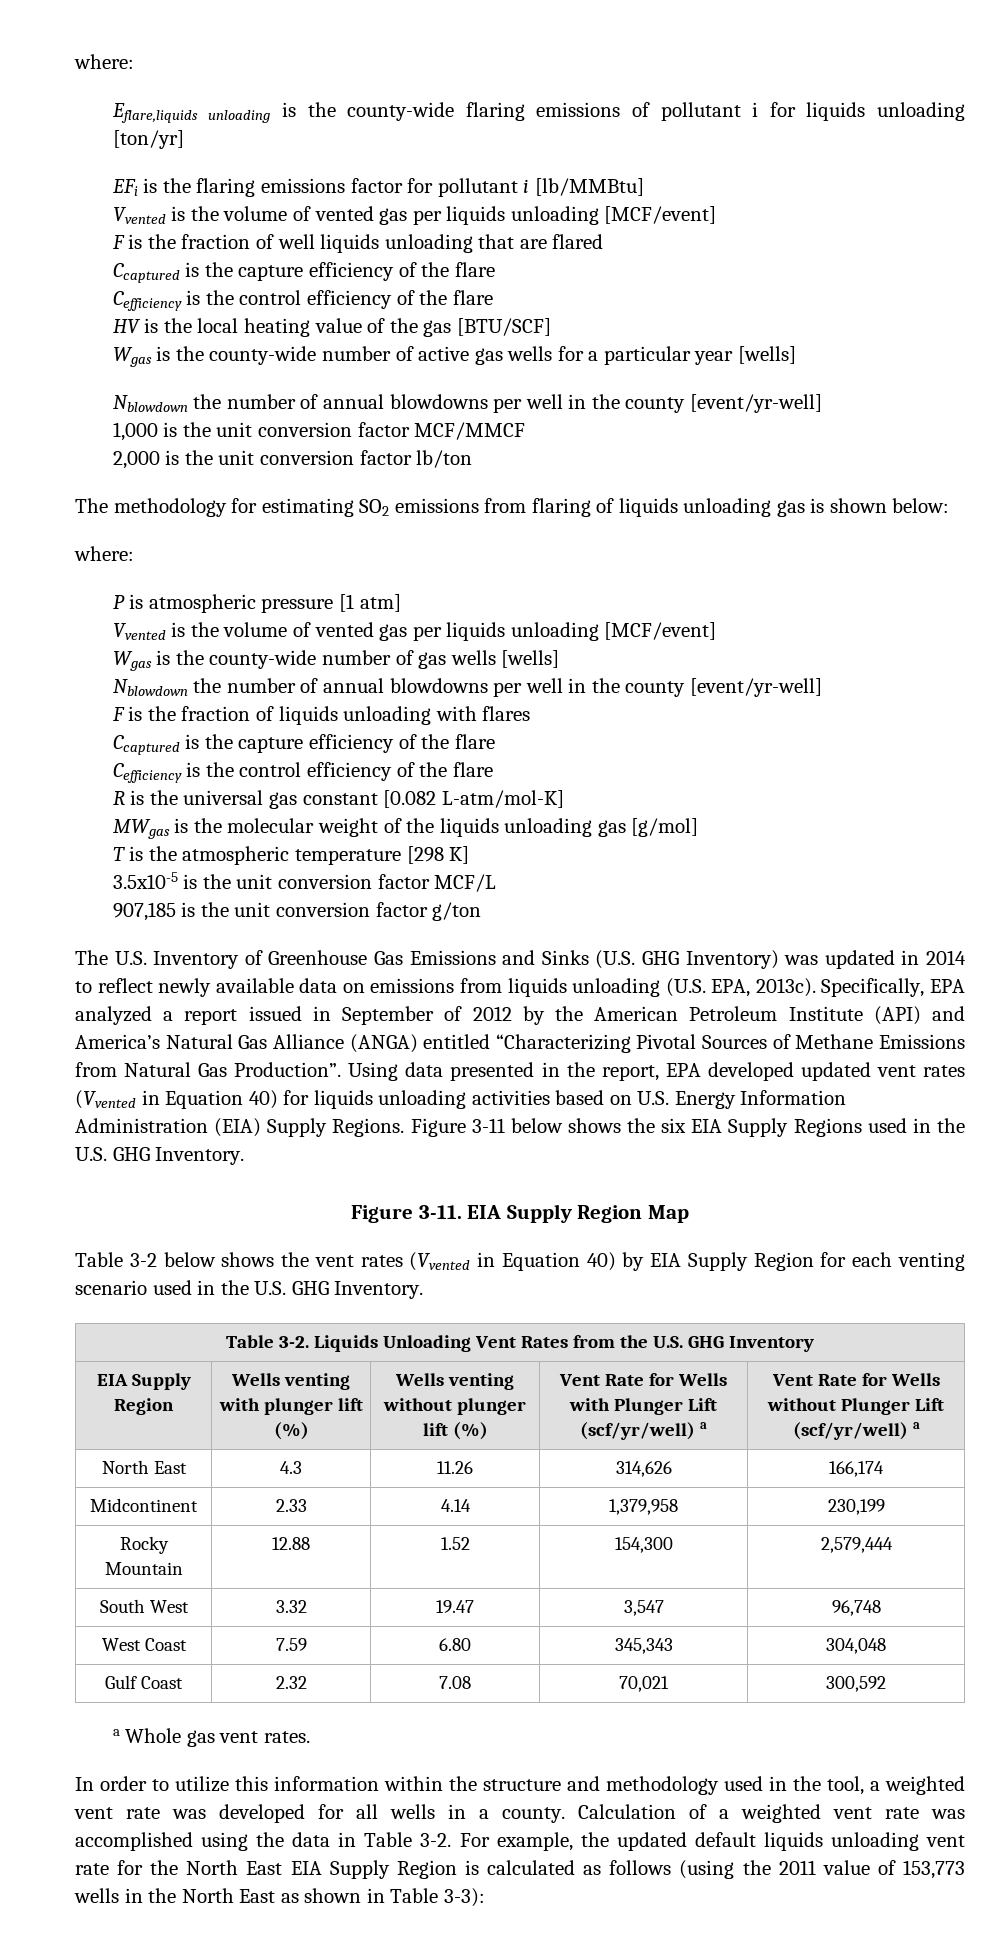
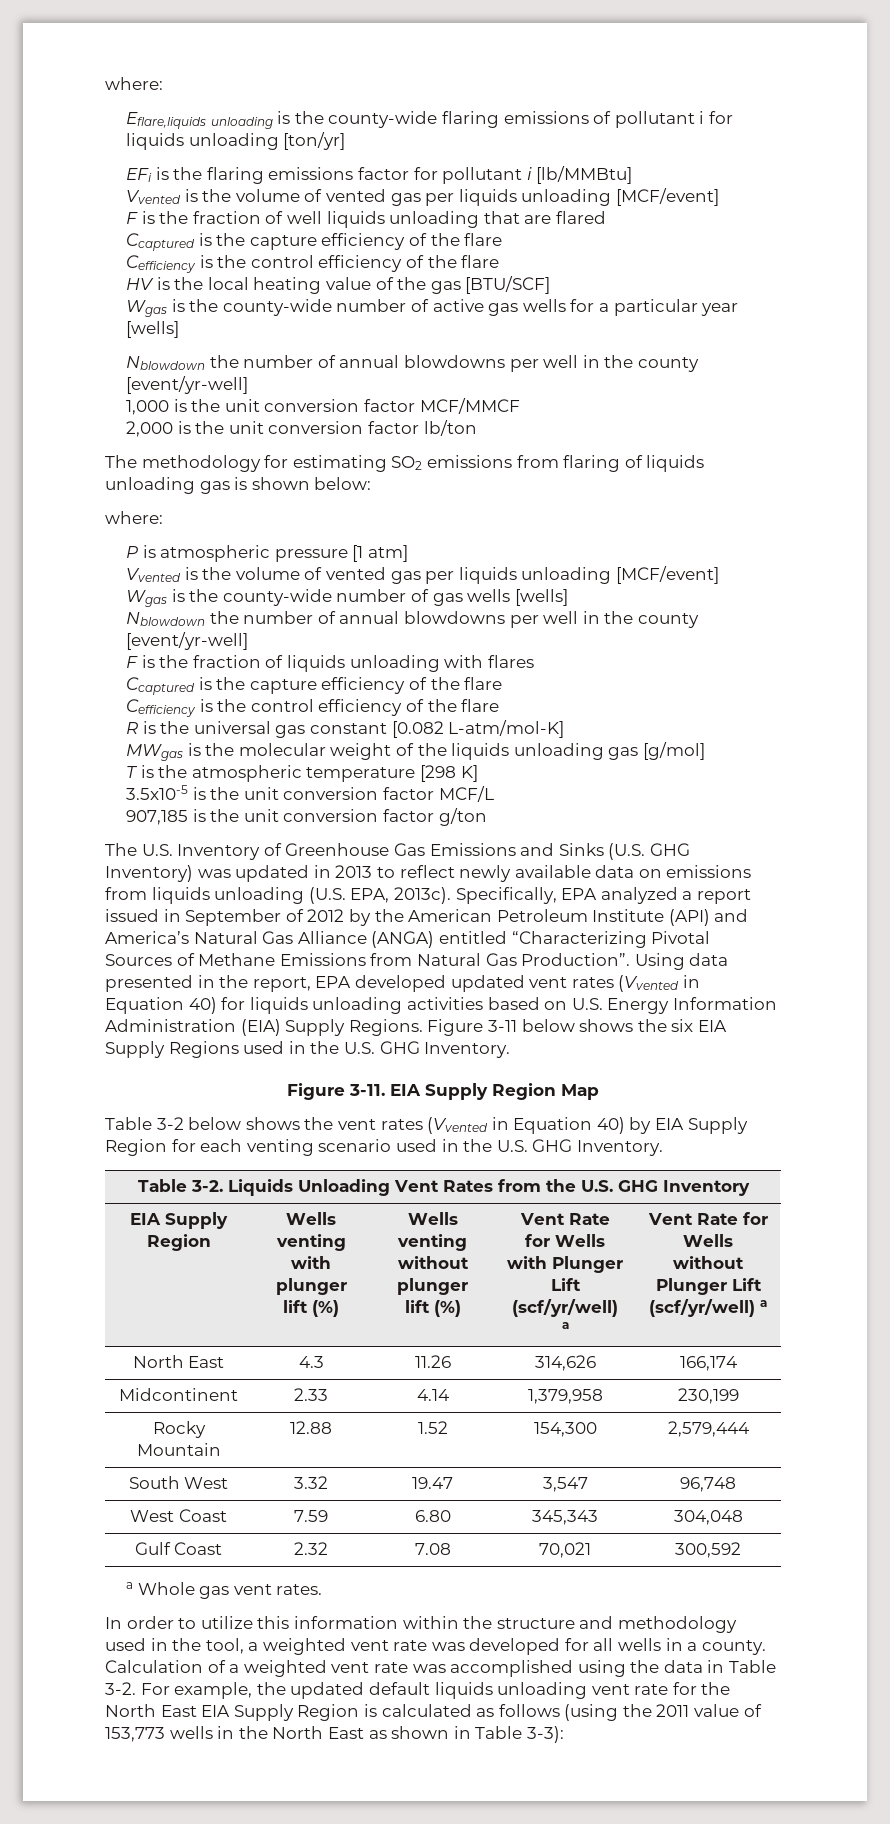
- The U.S. Inventory of Greenhouse Gas Emissions and Sinks (U.S. GHG Inventory) was updated in 2014 to reflect newly available data on emissions from liquids unloading (U.S. EPA, 2013c).
+ The U.S. Inventory of Greenhouse Gas Emissions and Sinks (U.S. GHG Inventory) was updated in 2013 to reflect newly available data on emissions from liquids unloading (U.S. EPA, 2013c).

